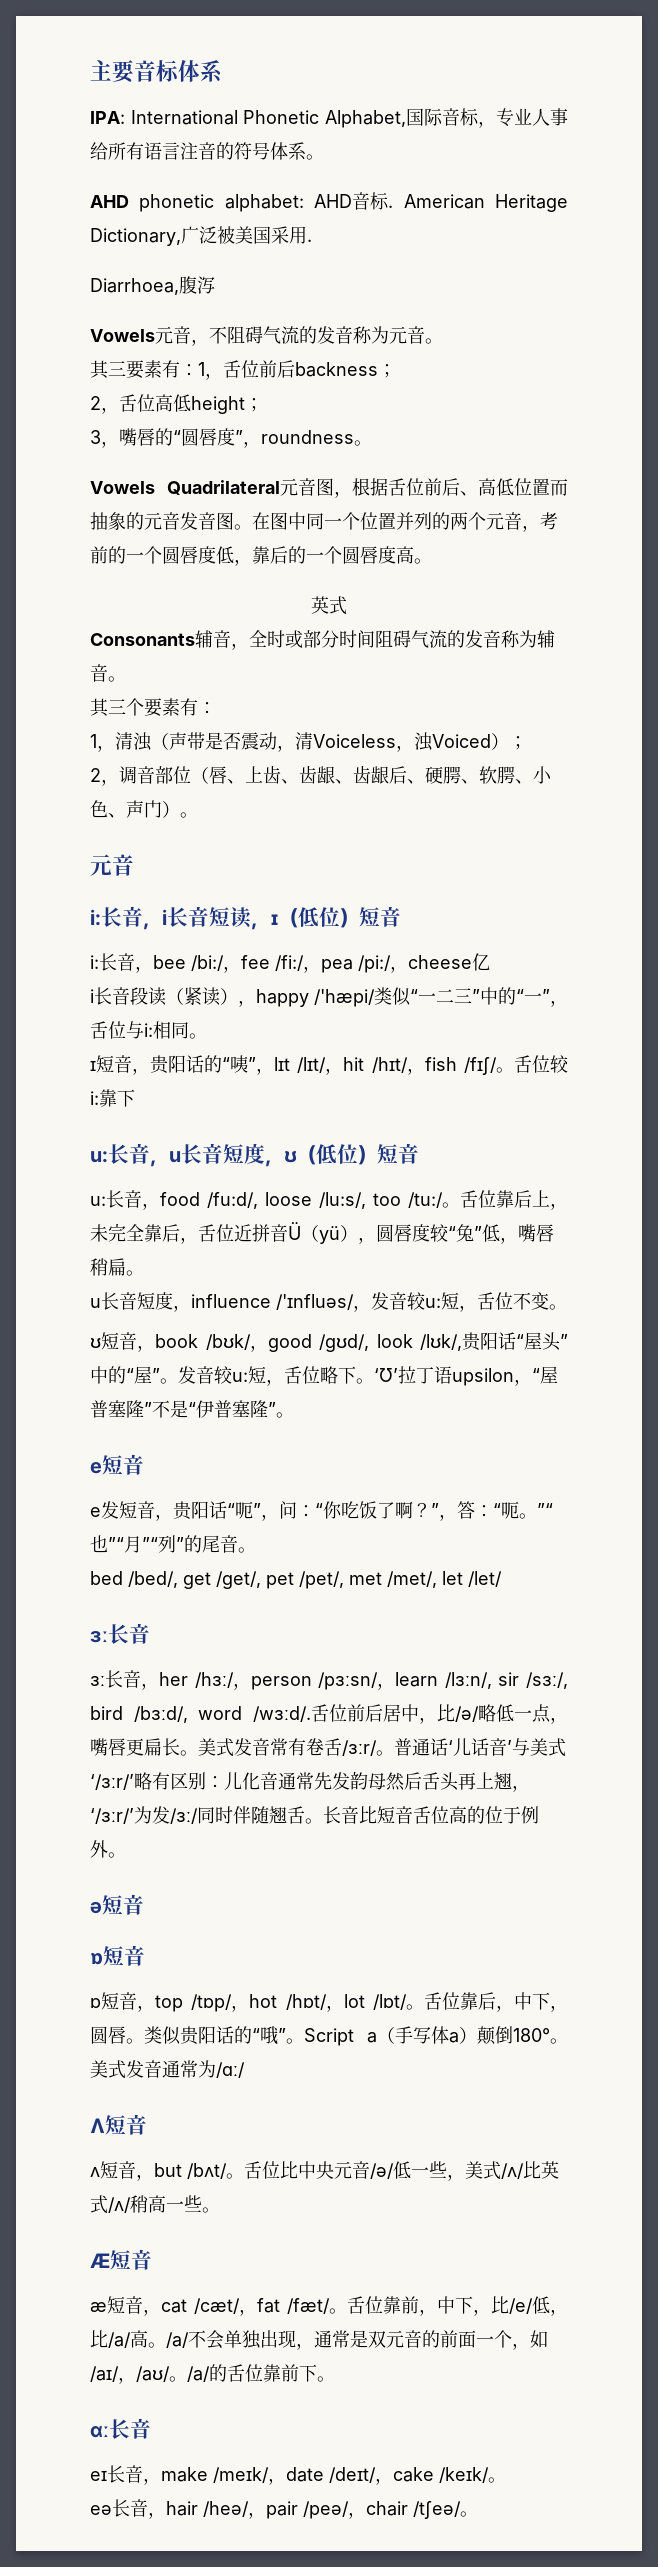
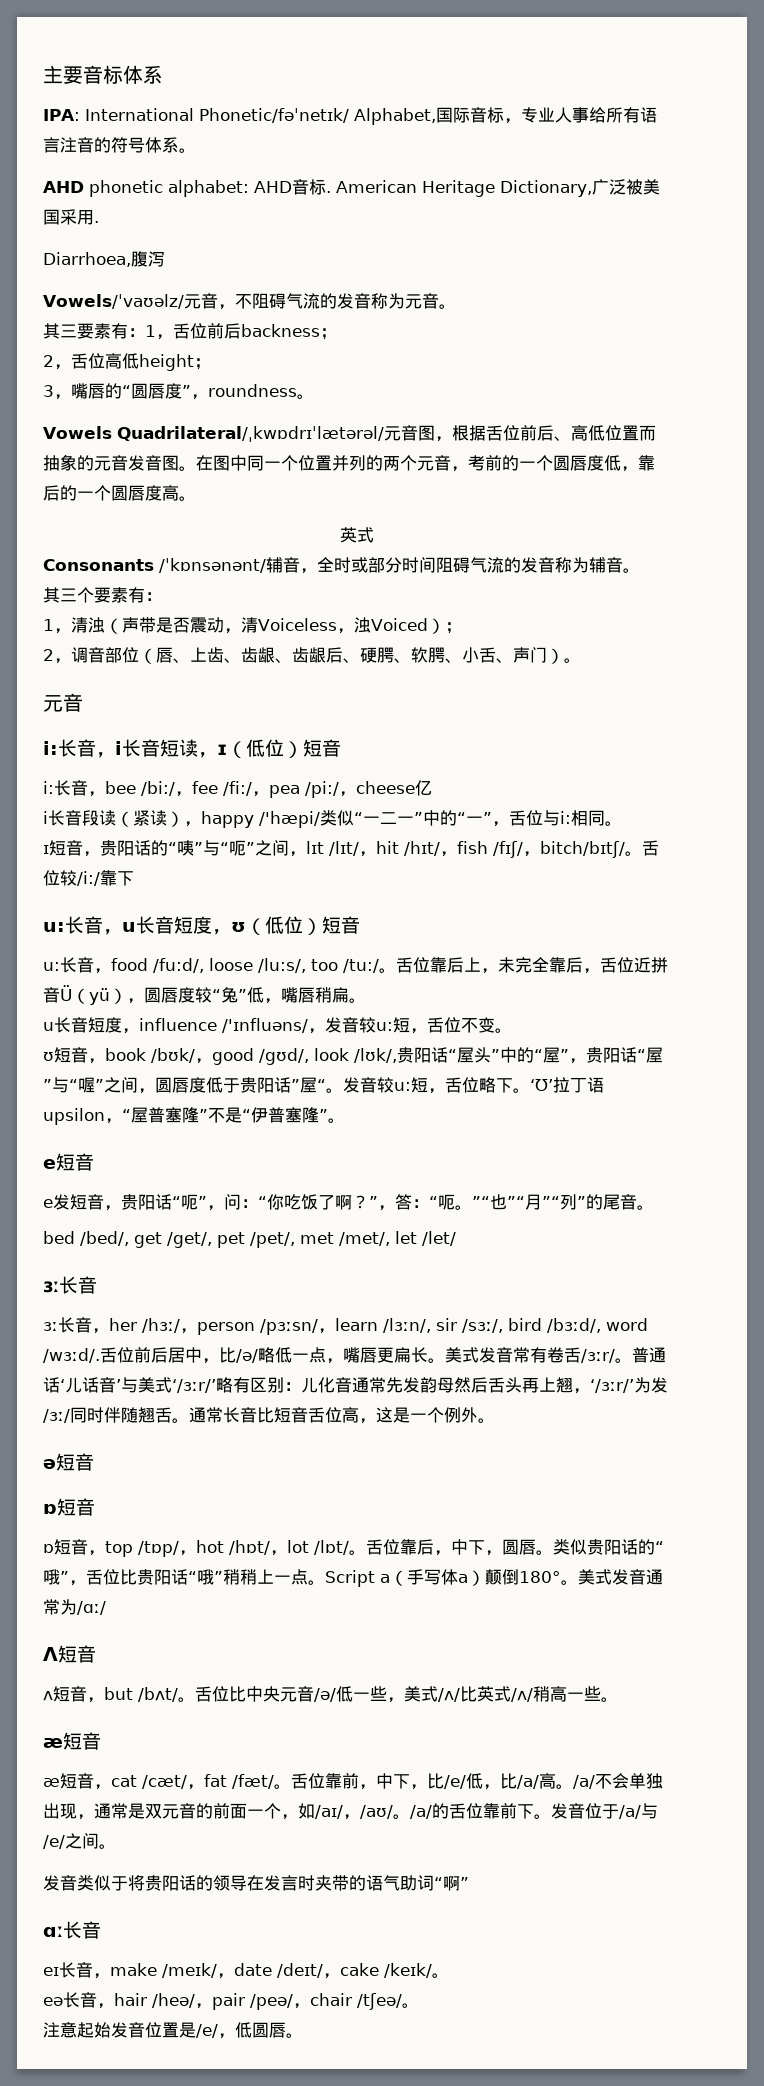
- IPA: International Phonetic Alphabet,国际音标，专业人事给所有语言注音的符号体系。
+ IPA: International Phonetic/fəˈnetɪk/ Alphabet,国际音标，专业人事给所有语言注音的符号体系。
- Vowels元音，不阻碍气流的发音称为元音。
+ Vowels/ˈvaʊəlz/元音，不阻碍气流的发音称为元音。
- Vowels Quadrilateral元音图，根据舌位前后、高低位置而抽象的元音发音图。
+ Vowels Quadrilateral/ˌkwɒdrɪˈlætərəl/元音图，根据舌位前后、高低位置而抽象的元音发音图。
- Consonants辅音，全时或部分时间阻碍气流的发音称为辅音。
+ Consonants /ˈkɒnsənənt/辅音，全时或部分时间阻碍气流的发音称为辅音。
- 2，调音部位（唇、上齿、齿龈、齿龈后、硬腭、软腭、小色、声门）。
+ 2，调音部位（唇、上齿、齿龈、齿龈后、硬腭、软腭、小舌、声门）。
- i长音段读（紧读），happy /'hæpi/类似“一二三”中的“一”，舌位与i:相同。
+ i长音段读（紧读），happy /'hæpi/类似“一二一”中的“一”，舌位与i:相同。
- ɪ短音，贵阳话的“咦”，lɪt /lɪt/，hit /hɪt/，fish /fɪʃ/。
+ ɪ短音，贵阳话的“咦”与“呃”之间，lɪt /lɪt/，hit /hɪt/，fish /fɪʃ/，bitch/bɪtʃ/。
- 舌位较i:靠下
+ 舌位较/i:/靠下
- u长音短度，influence /'ɪnfluəs/，发音较u:短，舌位不变。
+ u长音短度，influence /'ɪnfluəns/，发音较u:短，舌位不变。
- ʊ短音，book /bʊk/，good /gʊd/, look /lʊk/,贵阳话“屋头”中的“屋”。
+ ʊ短音，book /bʊk/，good /gʊd/, look /lʊk/,贵阳话“屋头”中的“屋”，贵阳话“屋”与“喔”之间，圆唇度低于贵阳话”屋“。
- 长音比短音舌位高的位于例外。
+ 通常长音比短音舌位高，这是一个例外。
- 类似贵阳话的“哦”。
+ 类似贵阳话的“哦”，舌位比贵阳话“哦”稍稍上一点。
  舌位比中央元音/ə/低一些，美式/ʌ/比英式/ʌ/稍高一些。
- Æ短音
+ æ短音
+ 发音位于/a/与/e/之间。
+ 发音类似于将贵阳话的领导在发言时夹带的语气助词“啊”
+ 注意起始发音位置是/e/，低圆唇。

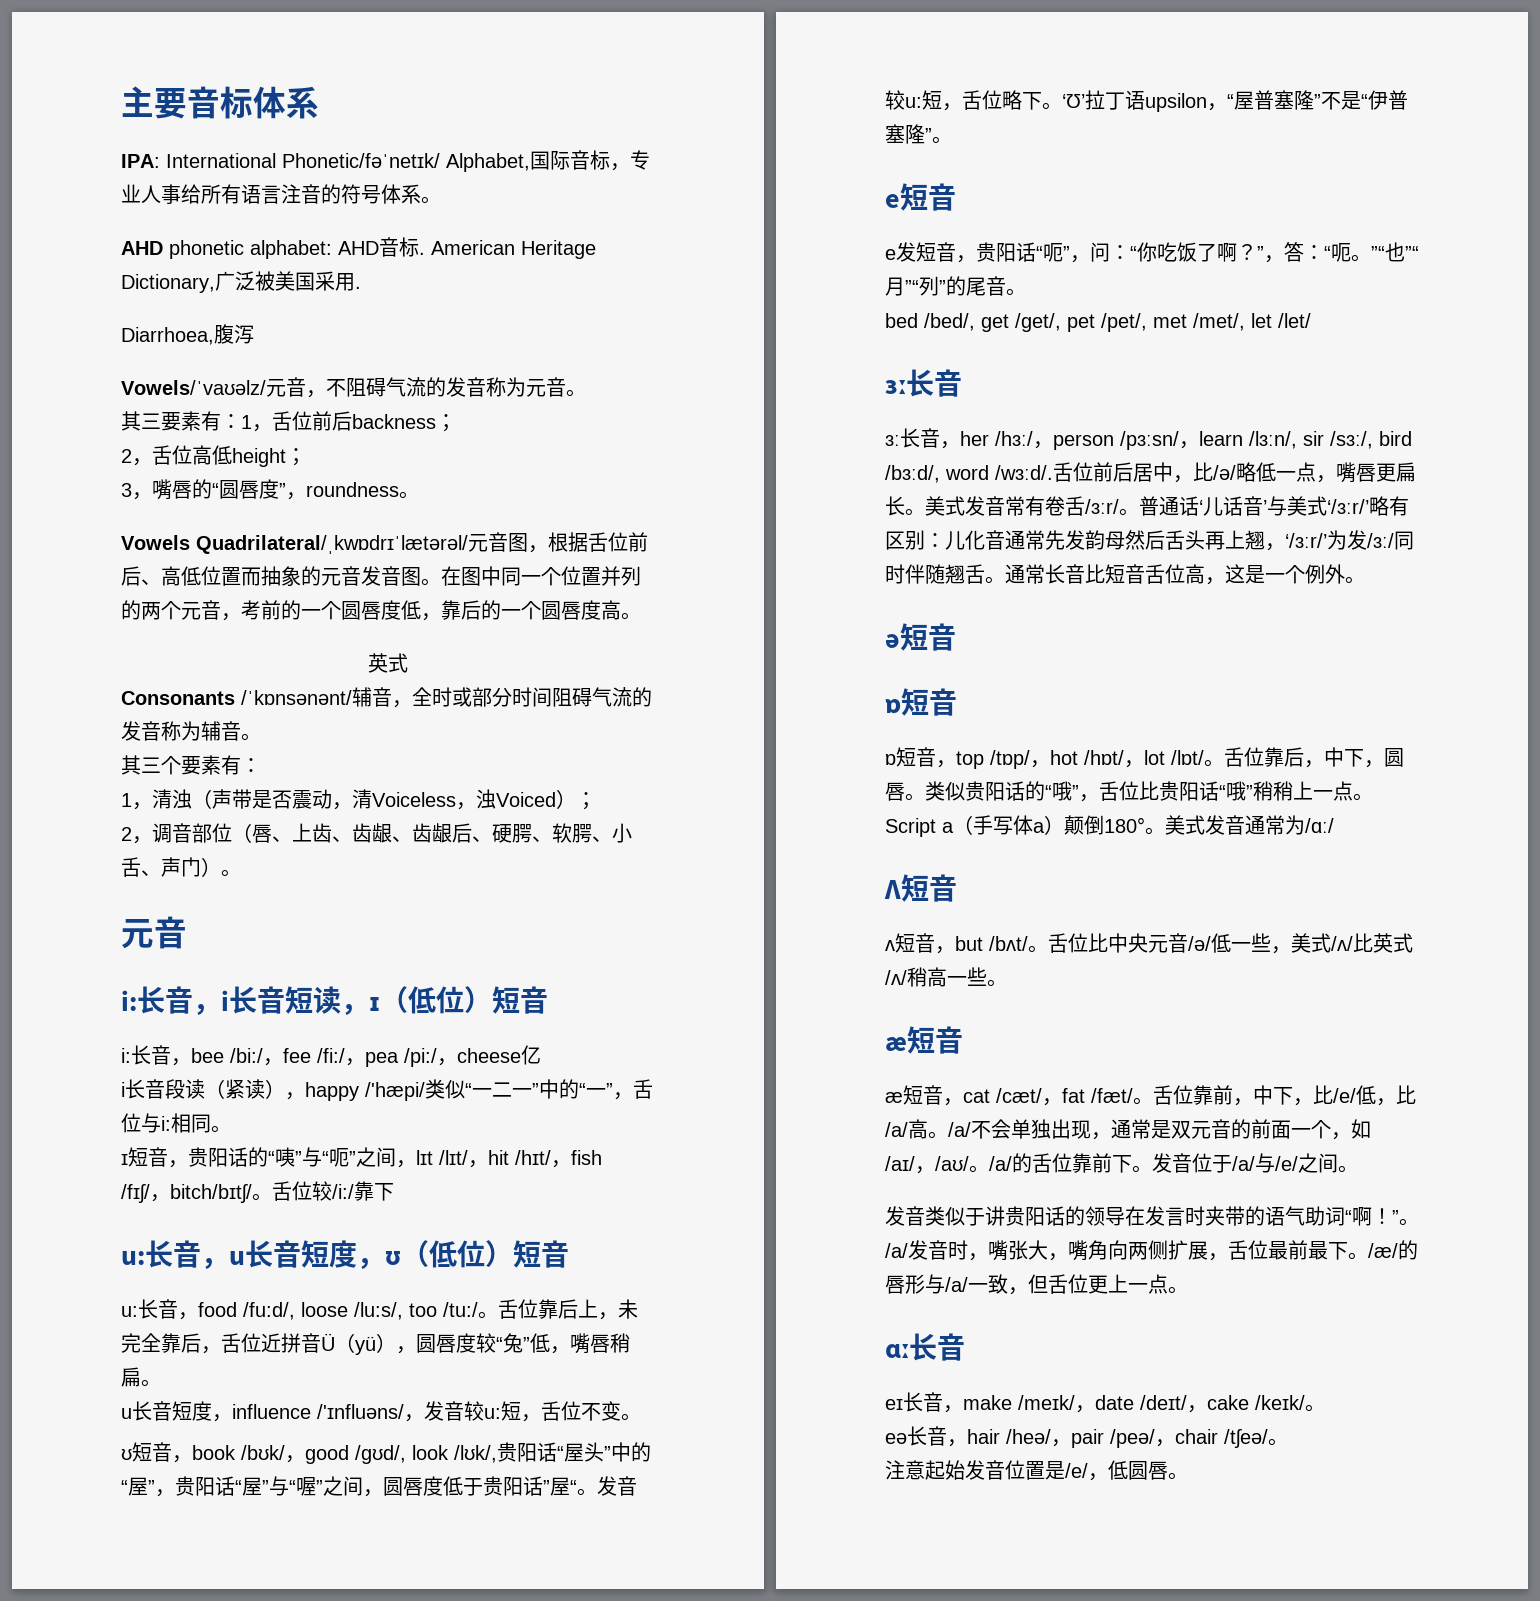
- 发音类似于将贵阳话的领导在发言时夹带的语气助词“啊”
+ 发音类似于讲贵阳话的领导在发言时夹带的语气助词“啊！”。/a/发音时，嘴张大，嘴角向两侧扩展，舌位最前最下。/æ/的唇形与/a/一致，但舌位更上一点。

